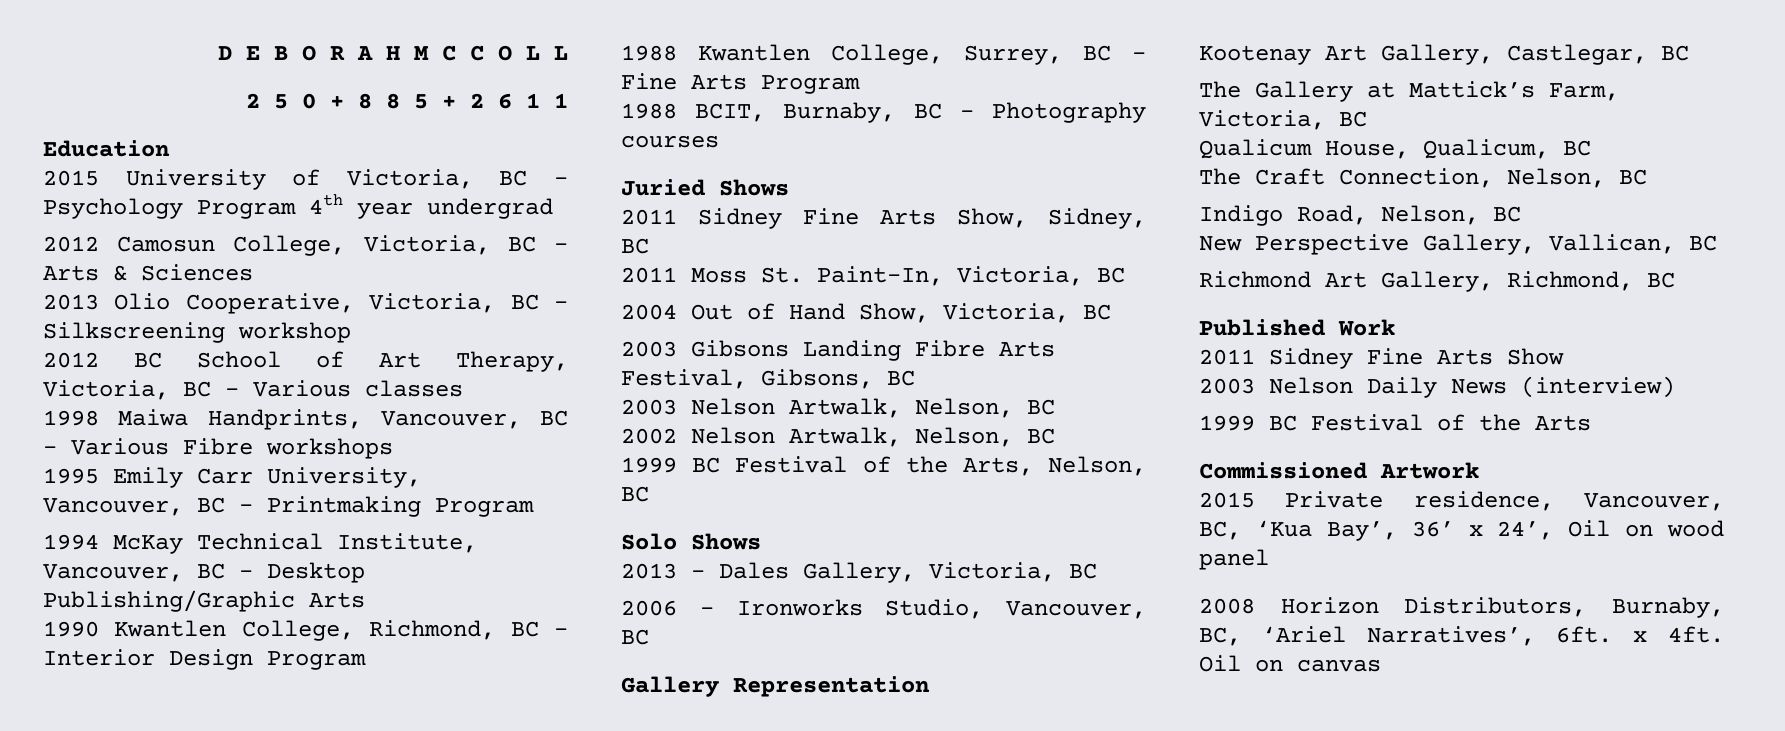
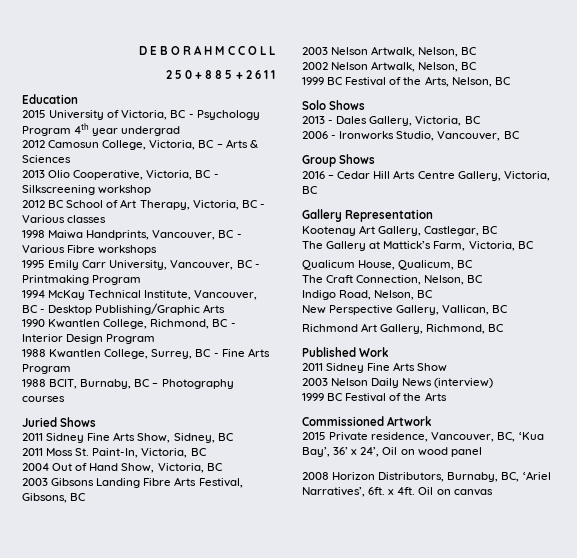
+ Group Shows
+ 2016 – Cedar Hill Arts Centre Gallery, Victoria, BC

